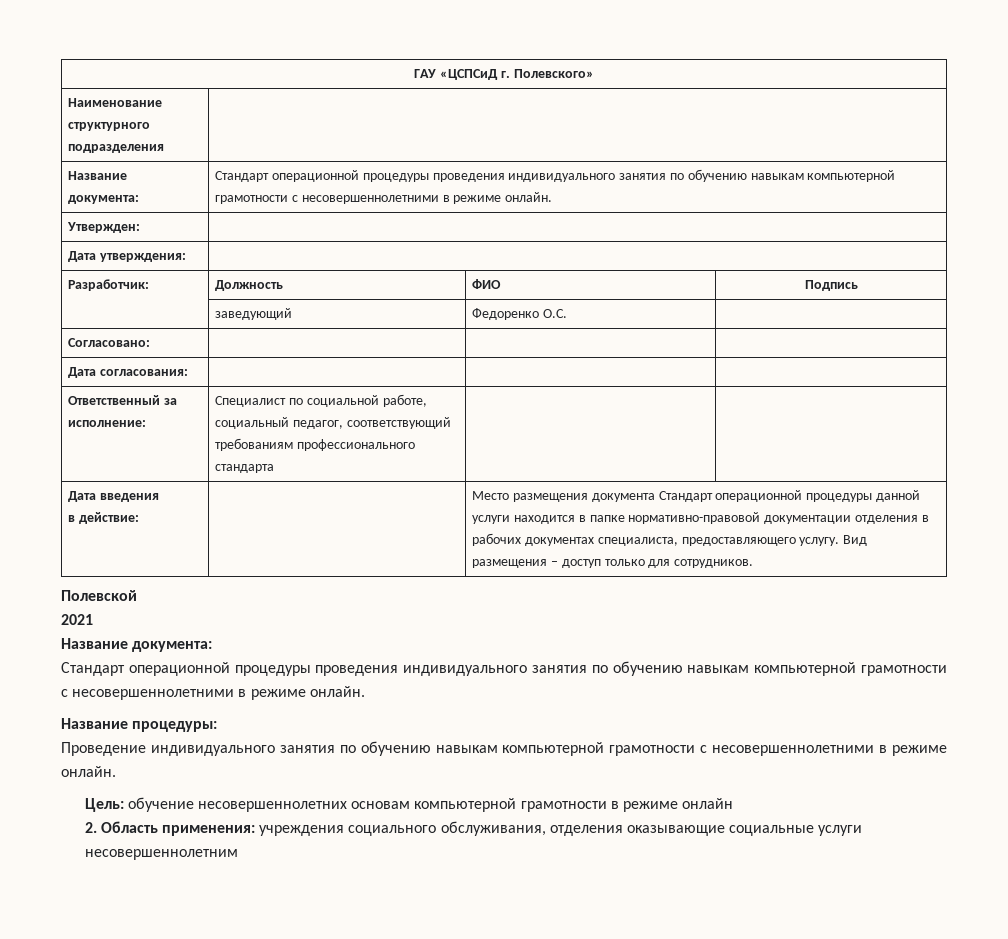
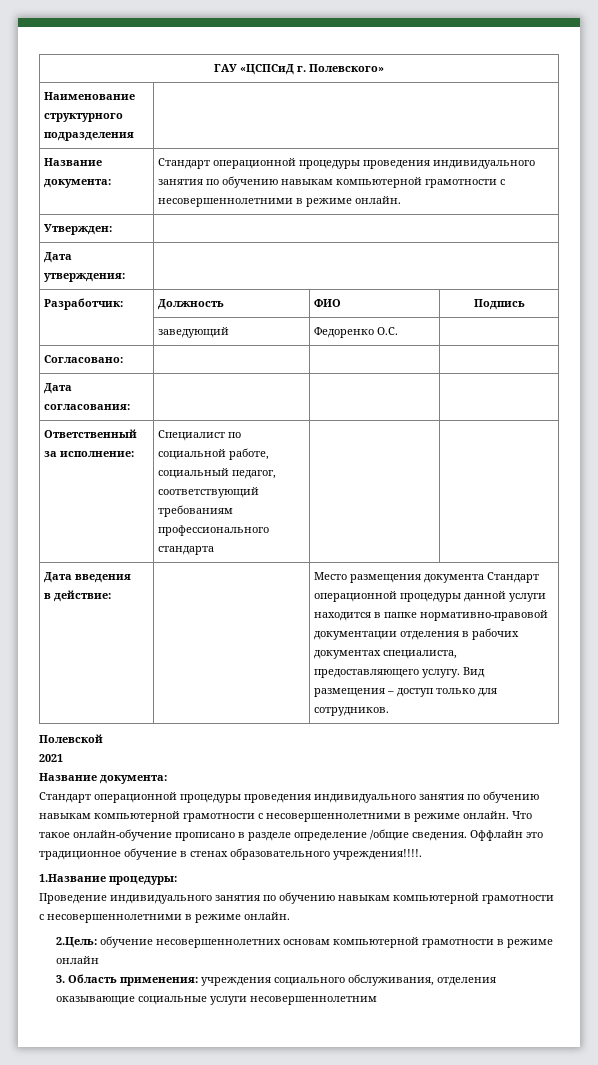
  2021
  Название документа:
- Стандарт операционной процедуры проведения индивидуального занятия по обучению навыкам компьютерной грамотности с несовершеннолетними в режиме онлайн.
- Название процедуры:
+ Стандарт операционной процедуры проведения индивидуального занятия по обучению навыкам компьютерной грамотности с несовершеннолетними в режиме онлайн. Что такое онлайн-обучение прописано в разделе определение /общие сведения. Оффлайн это традиционное обучение в стенах образовательного учреждения!!!!.
+ 1.Название процедуры:
- Цель: обучение несовершеннолетних основам компьютерной грамотности в режиме онлайн
+ 2.Цель: обучение несовершеннолетних основам компьютерной грамотности в режиме онлайн
- 2. Область применения: учреждения социального обслуживания, отделения оказывающие социальные услуги несовершеннолетним
+ 3. Область применения: учреждения социального обслуживания, отделения оказывающие социальные услуги несовершеннолетним

